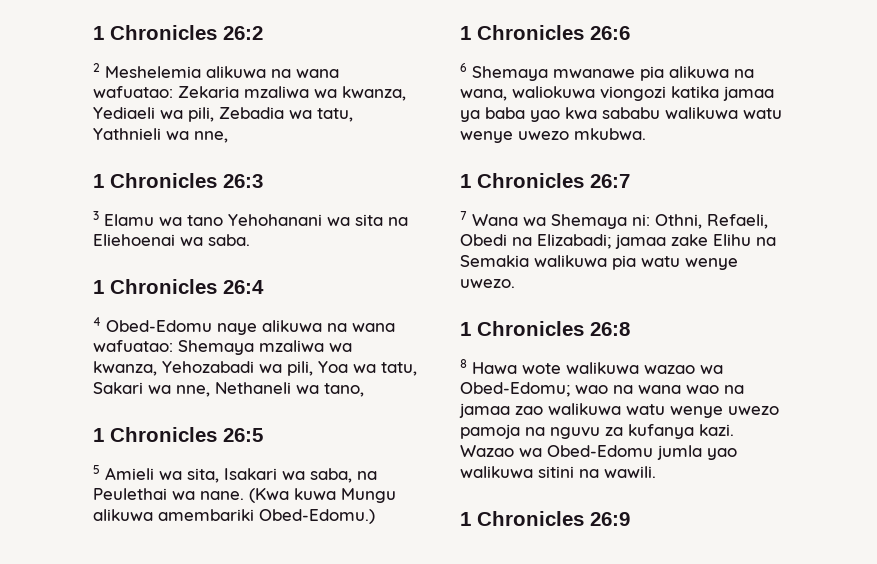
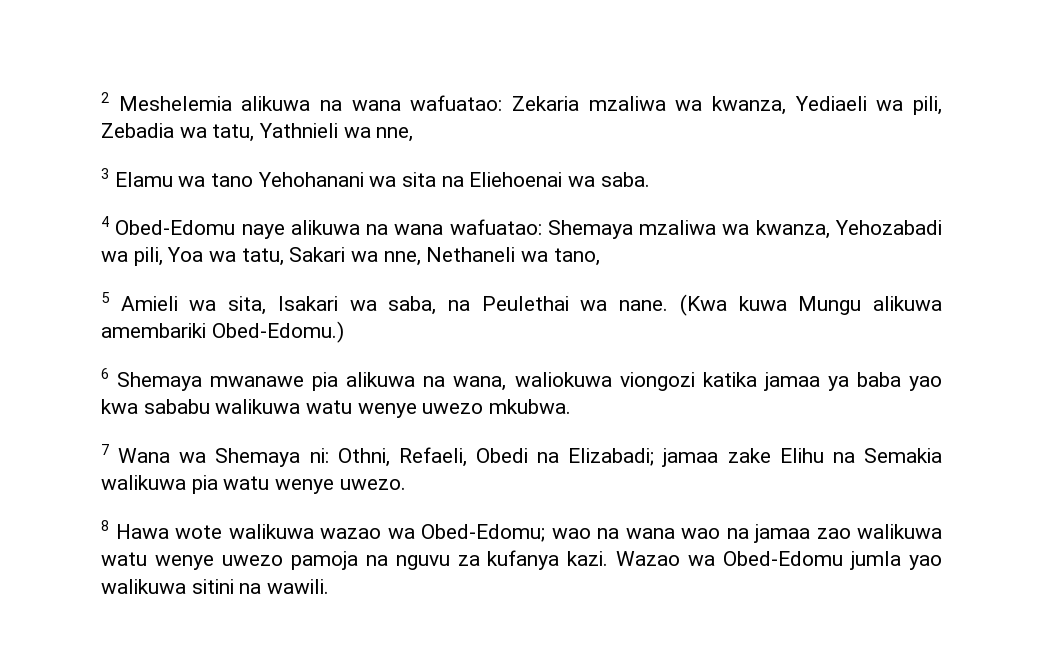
- 1 Chronicles 26:2
- 1 Chronicles 26:3
- 1 Chronicles 26:4
- 1 Chronicles 26:5
- 1 Chronicles 26:6
- 1 Chronicles 26:7
- 1 Chronicles 26:8
- 1 Chronicles 26:9

